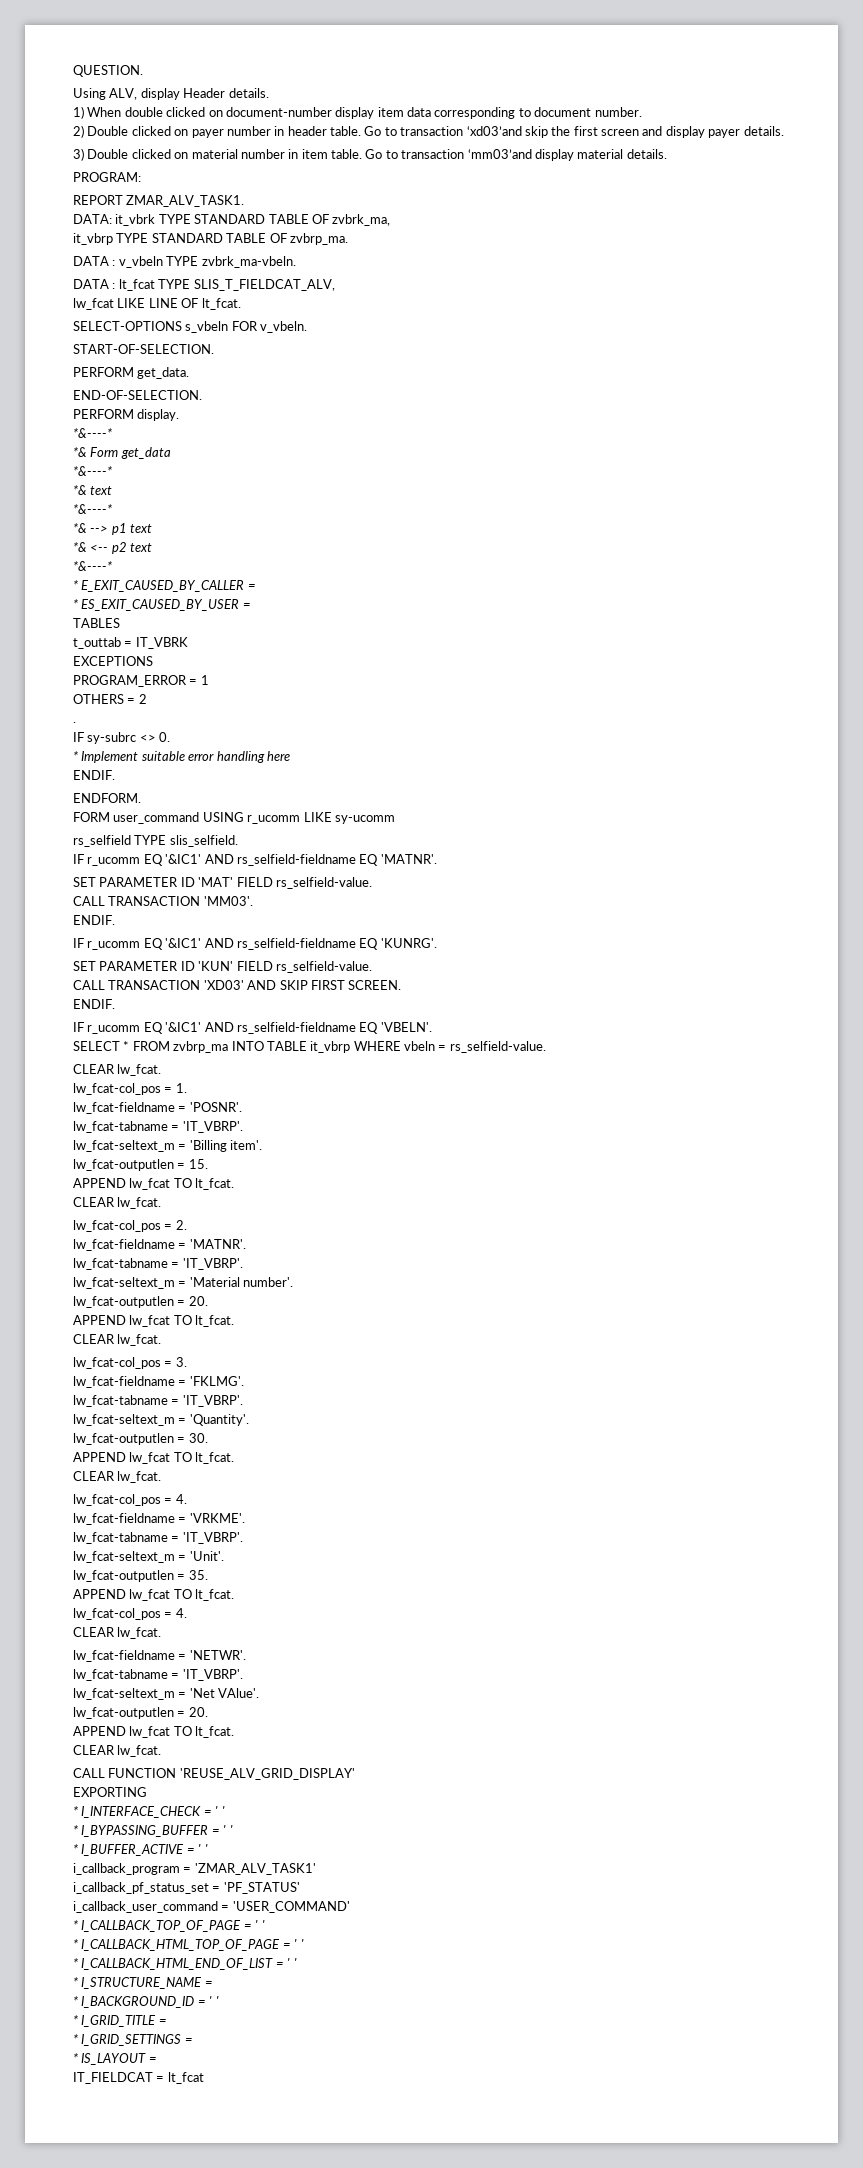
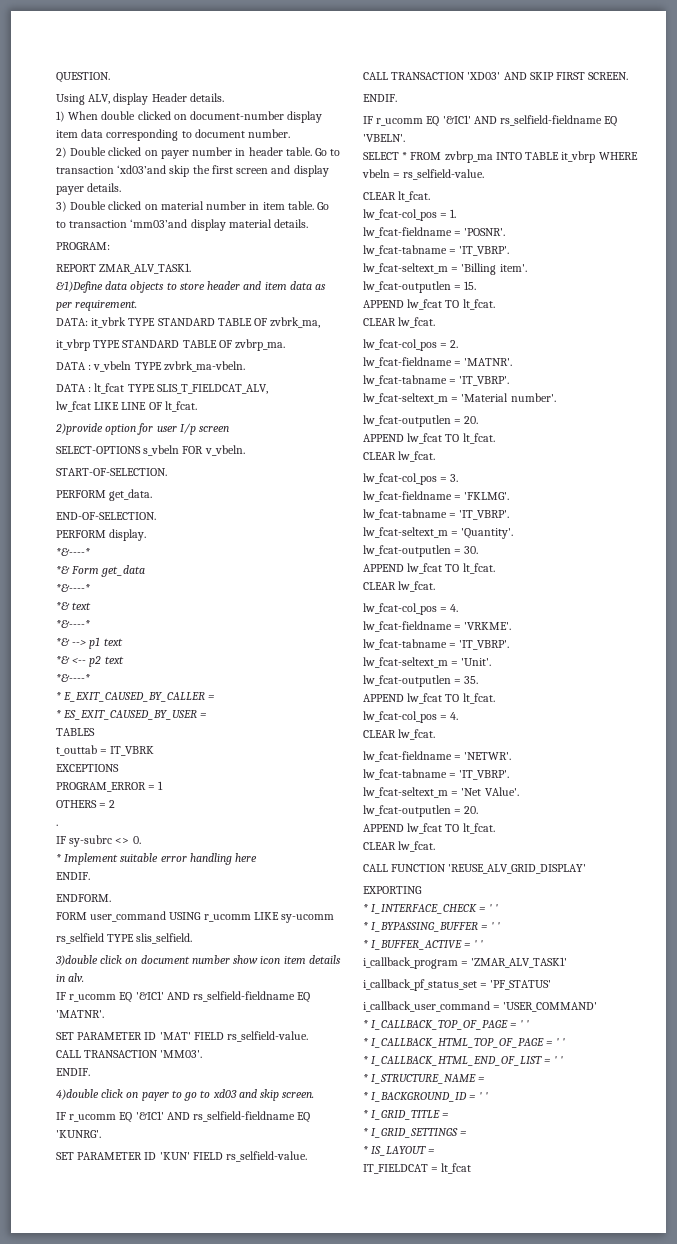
+ &1)Define data objects to store header and item data as per requirement.
+ 2)provide option for user I/p screen
+ 3)double click on document number show icon item details in alv.
+ 4)double click on payer to go to xd03 and skip screen.
  SELECT * FROM zvbrp_ma INTO TABLE it_vbrp WHERE vbeln = rs_selfield-value.
- CLEAR lw_fcat.
+ CLEAR lt_fcat.

